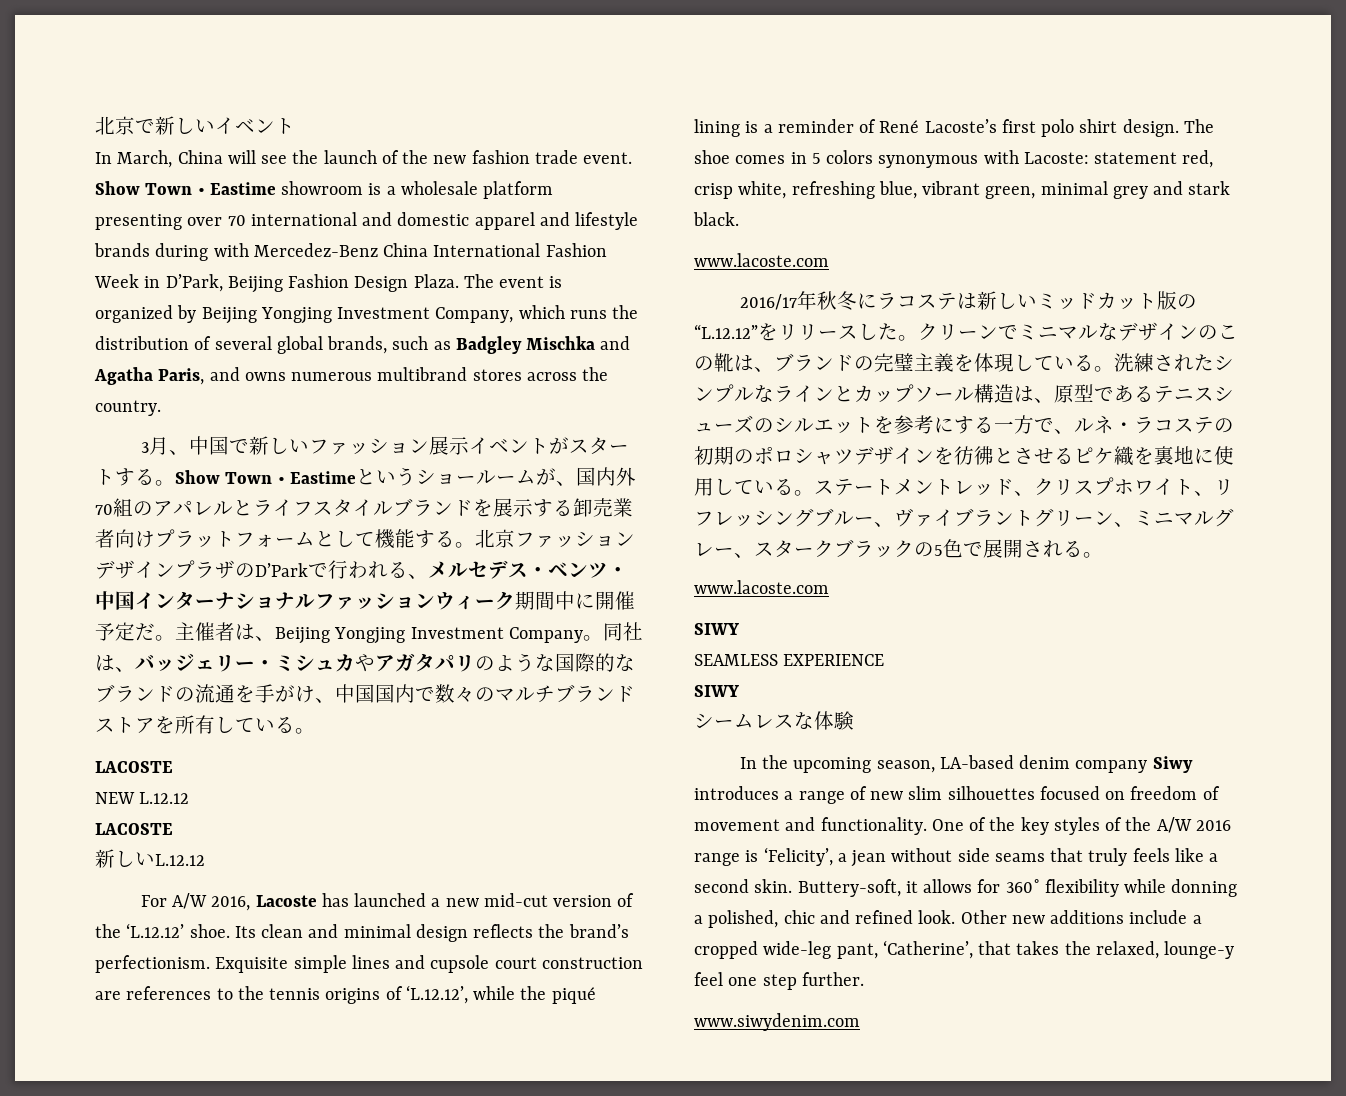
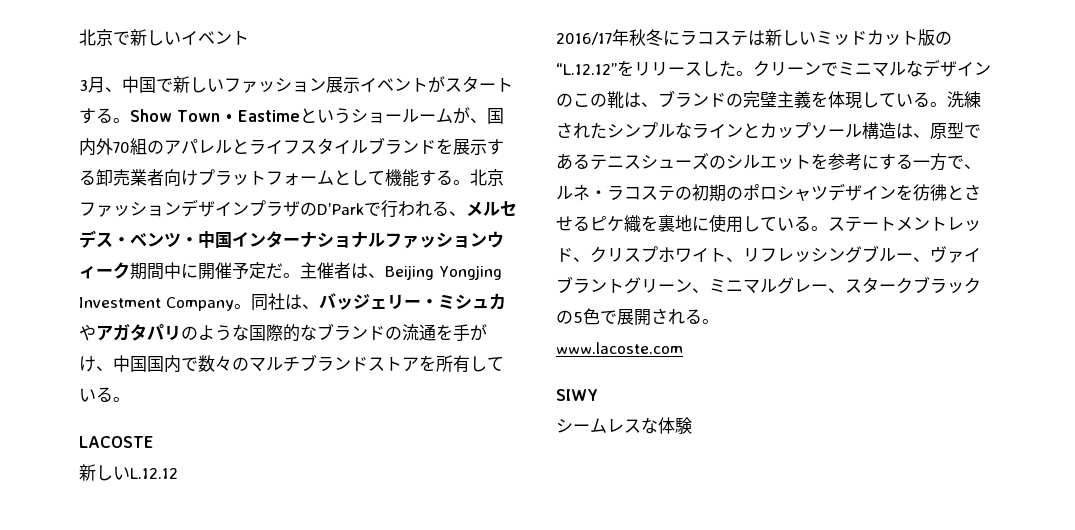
- In March, China will see the launch of the new fashion trade event. Show Town • Eastime showroom is a wholesale platform presenting over 70 international and domestic apparel and lifestyle brands during with Mercedez-Benz China International Fashion Week in D’Park, Beijing Fashion Design Plaza. The event is organized by Beijing Yongjing Investment Company, which runs the distribution of several global brands, such as Badgley Mischka and Agatha Paris, and owns numerous multibrand stores across the country.
- NEW L.12.12
- LACOSTE
- For A/W 2016, Lacoste has launched a new mid-cut version of the ‘L.12.12’ shoe. Its clean and minimal design reflects the brand’s perfectionism. Exquisite simple lines and cupsole court construction are references to the tennis origins of ‘L.12.12’, while the piqué lining is a reminder of René Lacoste’s first polo shirt design. The shoe comes in 5 colors synonymous with Lacoste: statement red, crisp white, refreshing blue, vibrant green, minimal grey and stark black.
- www.lacoste.com
- SEAMLESS EXPERIENCE
- SIWY
- In the upcoming season, LA-based denim company Siwy introduces a range of new slim silhouettes focused on freedom of movement and functionality. One of the key styles of the A/W 2016 range is ‘Felicity’, a jean without side seams that truly feels like a second skin. Buttery-soft, it allows for 360˚ flexibility while donning a polished, chic and refined look. Other new additions include a cropped wide-leg pant, ‘Catherine’, that takes the relaxed, lounge-y feel one step further.
- www.siwydenim.com

